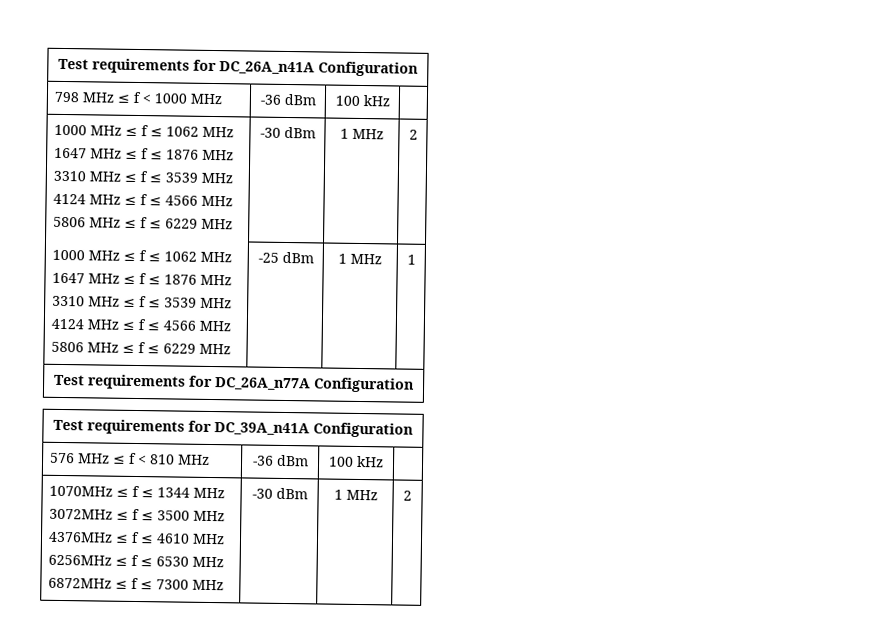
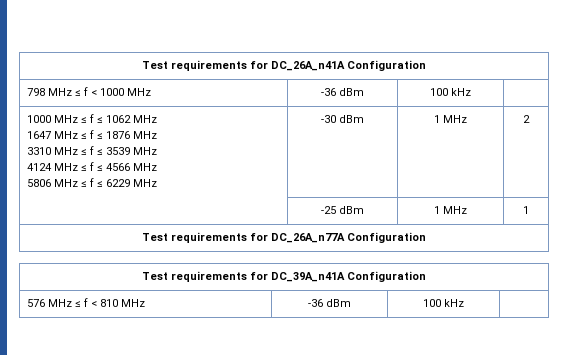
  798 MHz ≤ f < 1000 MHz | -36 dBm | 100 kHz |
  1000 MHz ≤ f ≤ 1062 MHz
  1647 MHz ≤ f ≤ 1876 MHz
  3310 MHz ≤ f ≤ 3539 MHz
  4124 MHz ≤ f ≤ 4566 MHz
  5806 MHz ≤ f ≤ 6229 MHz | -30 dBm | 1 MHz | 2
- 1000 MHz ≤ f ≤ 1062 MHz
- 1647 MHz ≤ f ≤ 1876 MHz
- 3310 MHz ≤ f ≤ 3539 MHz
- 4124 MHz ≤ f ≤ 4566 MHz
- 5806 MHz ≤ f ≤ 6229 MHz | -25 dBm | 1 MHz | 1
+ | -25 dBm | 1 MHz | 1
- 1070MHz ≤ f ≤ 1344 MHz
- 3072MHz ≤ f ≤ 3500 MHz
- 4376MHz ≤ f ≤ 4610 MHz
- 6256MHz ≤ f ≤ 6530 MHz
- 6872MHz ≤ f ≤ 7300 MHz | -30 dBm | 1 MHz | 2

